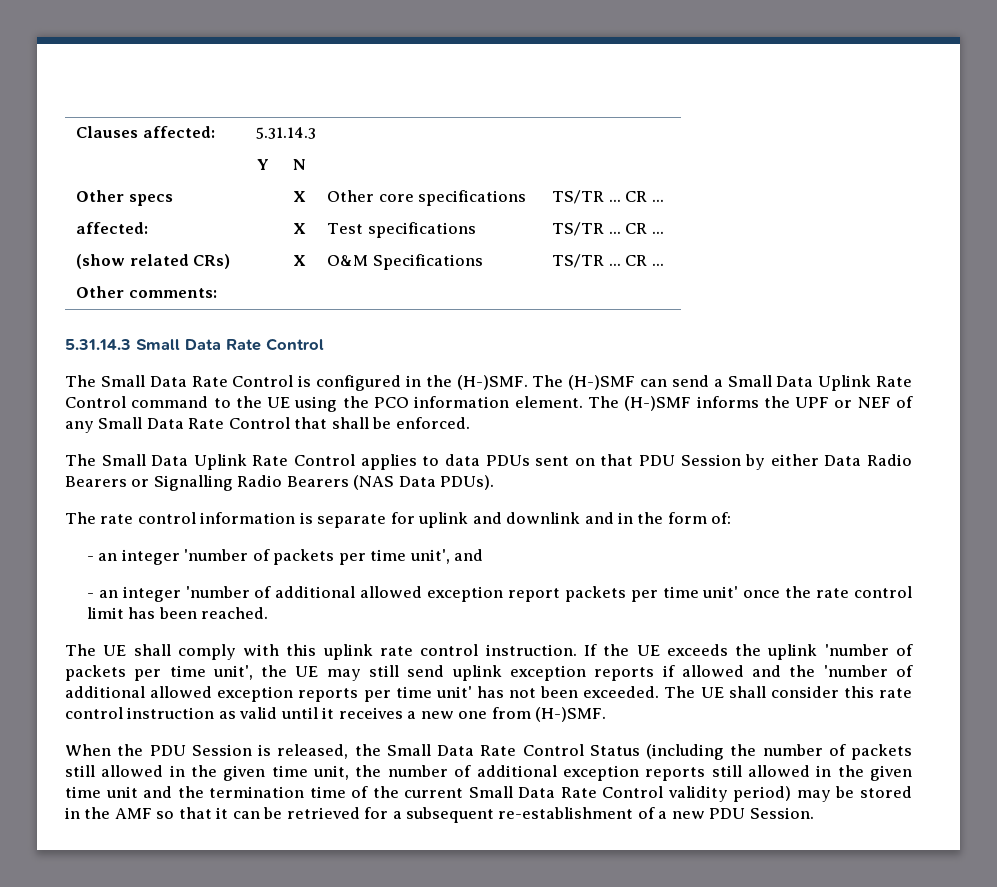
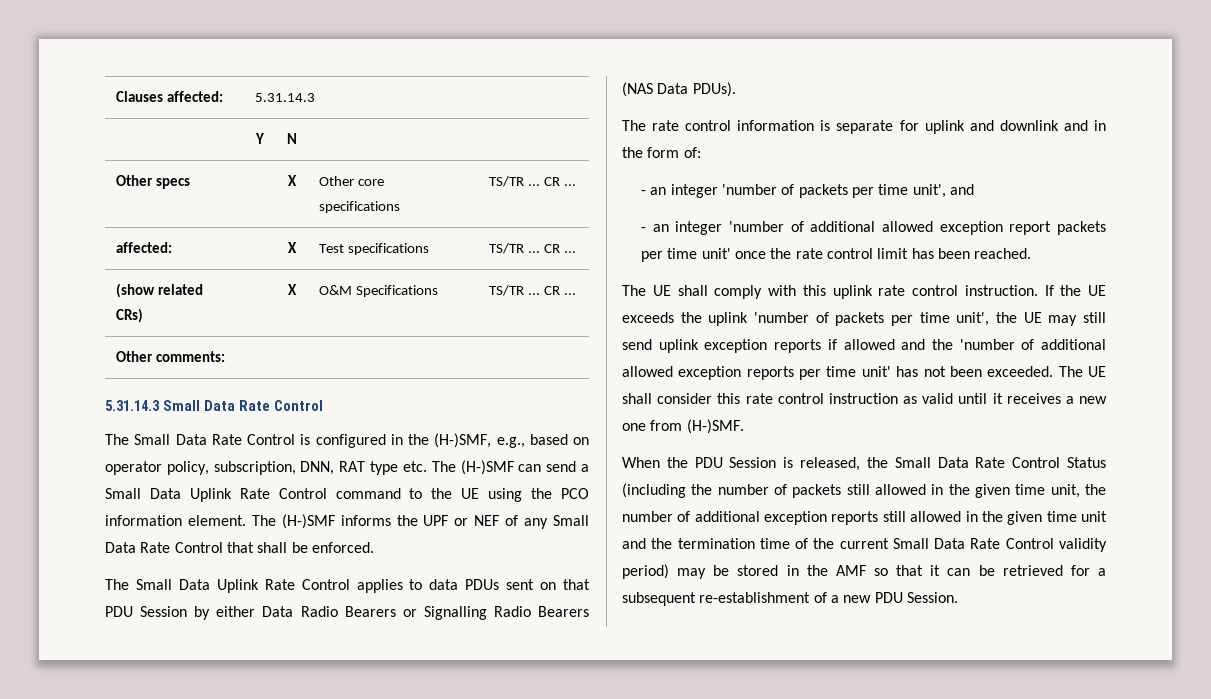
- The Small Data Rate Control is configured in the (H-)SMF. The (H-)SMF can send a Small Data Uplink Rate Control command to the UE using the PCO information element.
+ The Small Data Rate Control is configured in the (H-)SMF, e.g., based on operator policy, subscription, DNN, RAT type etc. The (H-)SMF can send a Small Data Uplink Rate Control command to the UE using the PCO information element.

